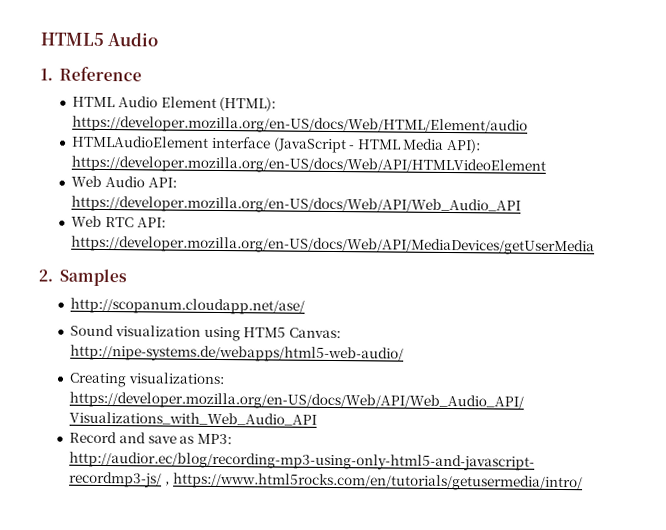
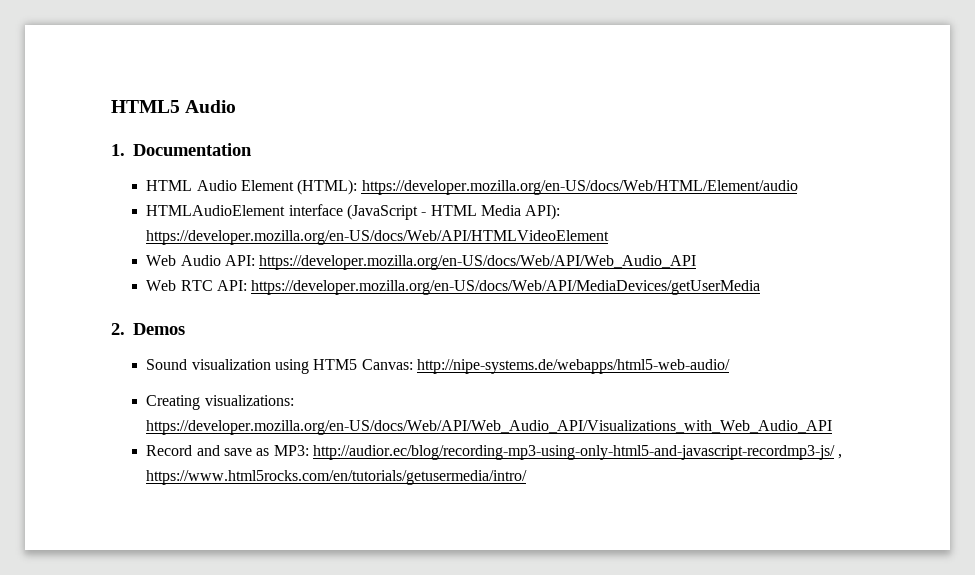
- 1. Reference
+ 1. Documentation
- 2. Samples
- http://scopanum.cloudapp.net/ase/
+ 2. Demos

